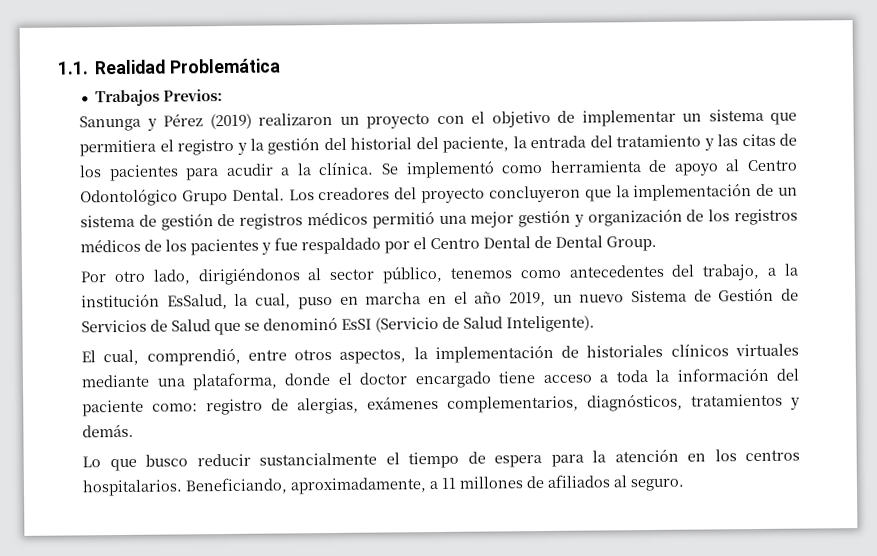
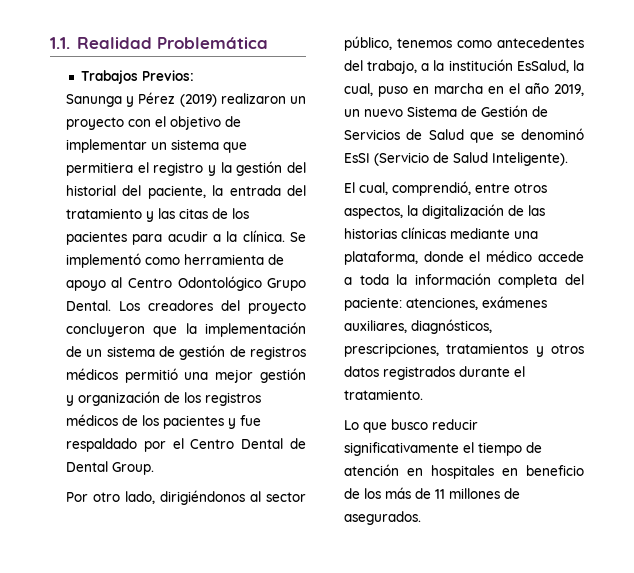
- El cual, comprendió, entre otros aspectos, la implementación de historiales clínicos virtuales mediante una plataforma, donde el doctor encargado tiene acceso a toda la información del paciente como: registro de alergias, exámenes complementarios, diagnósticos, tratamientos y demás.
+ El cual, comprendió, entre otros aspectos, la digitalización de las historias clínicas mediante una plataforma, donde el médico accede a toda la información completa del paciente: atenciones, exámenes auxiliares, diagnósticos, prescripciones, tratamientos y otros datos registrados durante el tratamiento.
- Lo que busco reducir sustancialmente el tiempo de espera para la atención en los centros hospitalarios. Beneficiando, aproximadamente, a 11 millones de afiliados al seguro.
+ Lo que busco reducir significativamente el tiempo de atención en hospitales en beneficio de los más de 11 millones de asegurados.

